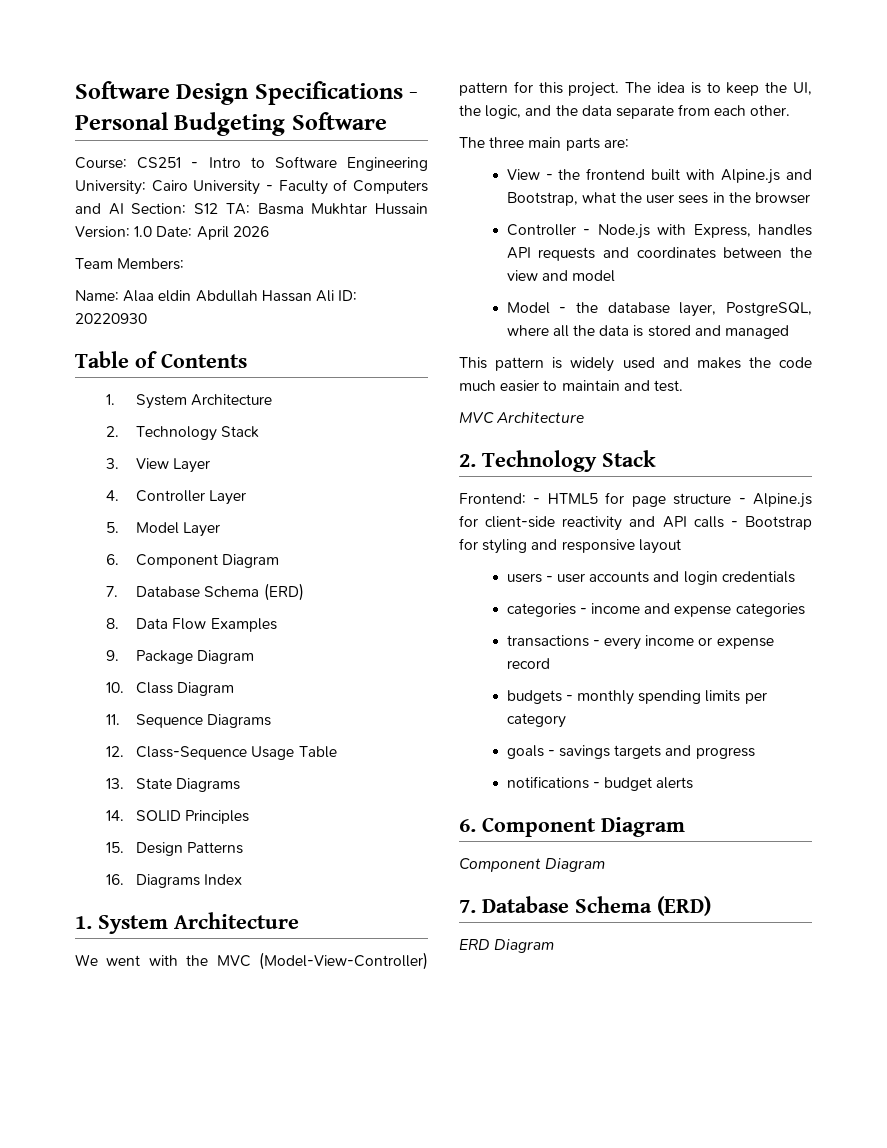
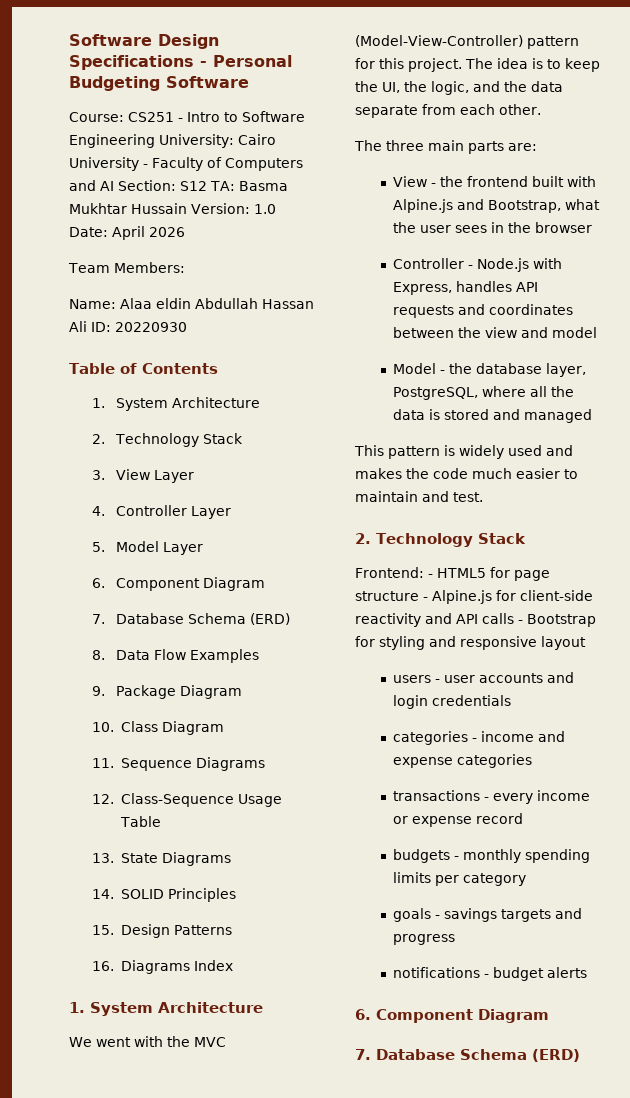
- MVC Architecture
  notifications - budget alerts
  6. Component Diagram
- Component Diagram
  7. Database Schema (ERD)
- ERD Diagram

